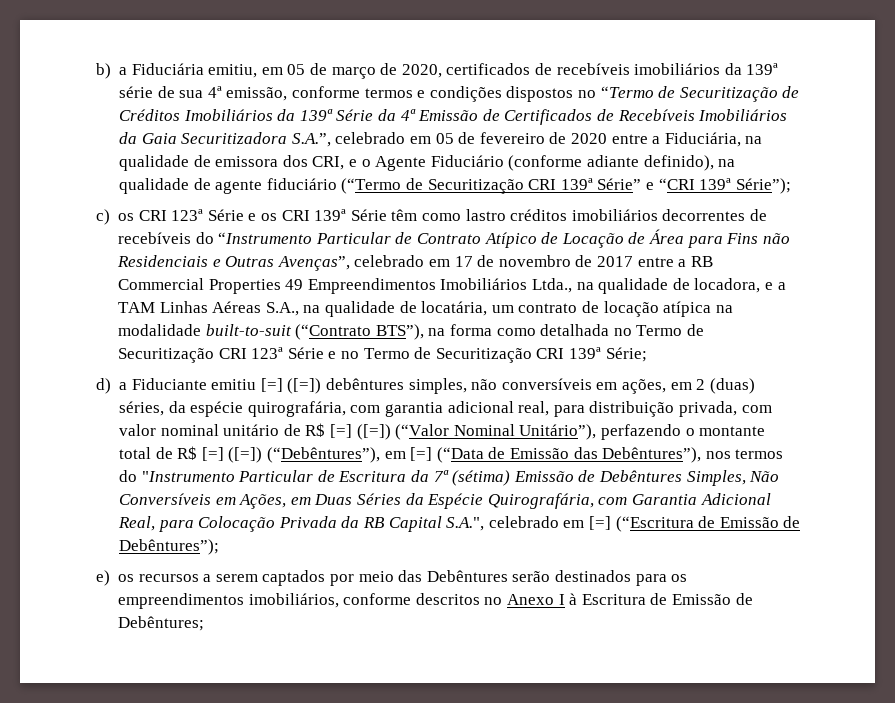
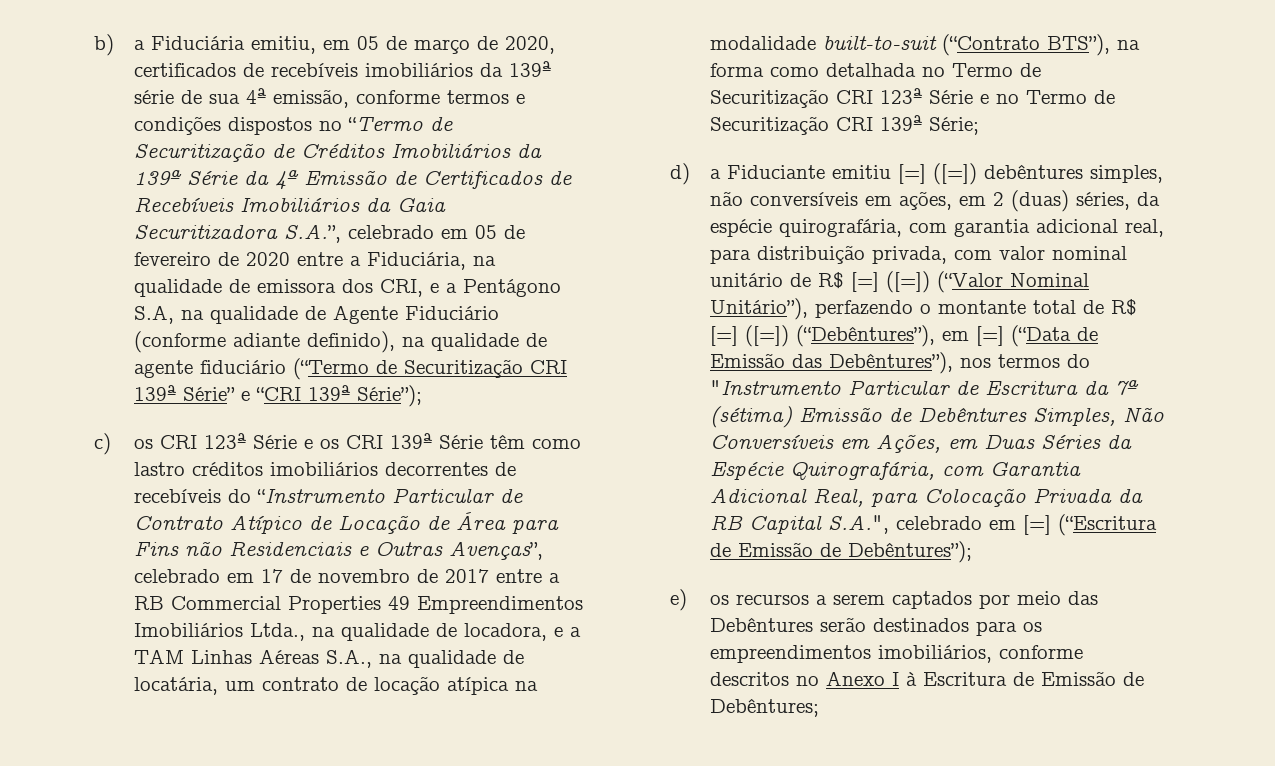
- b) a Fiduciária emitiu, em 05 de março de 2020, certificados de recebíveis imobiliários da 139ª série de sua 4ª emissão, conforme termos e condições dispostos no “Termo de Securitização de Créditos Imobiliários da 139ª Série da 4ª Emissão de Certificados de Recebíveis Imobiliários da Gaia Securitizadora S.A.”, celebrado em 05 de fevereiro de 2020 entre a Fiduciária, na qualidade de emissora dos CRI, e o Agente Fiduciário (conforme adiante definido), na qualidade de agente fiduciário (“Termo de Securitização CRI 139ª Série” e “CRI 139ª Série”);
+ b) a Fiduciária emitiu, em 05 de março de 2020, certificados de recebíveis imobiliários da 139ª série de sua 4ª emissão, conforme termos e condições dispostos no “Termo de Securitização de Créditos Imobiliários da 139ª Série da 4ª Emissão de Certificados de Recebíveis Imobiliários da Gaia Securitizadora S.A.”, celebrado em 05 de fevereiro de 2020 entre a Fiduciária, na qualidade de emissora dos CRI, e a Pentágono S.A, na qualidade de Agente Fiduciário (conforme adiante definido), na qualidade de agente fiduciário (“Termo de Securitização CRI 139ª Série” e “CRI 139ª Série”);

